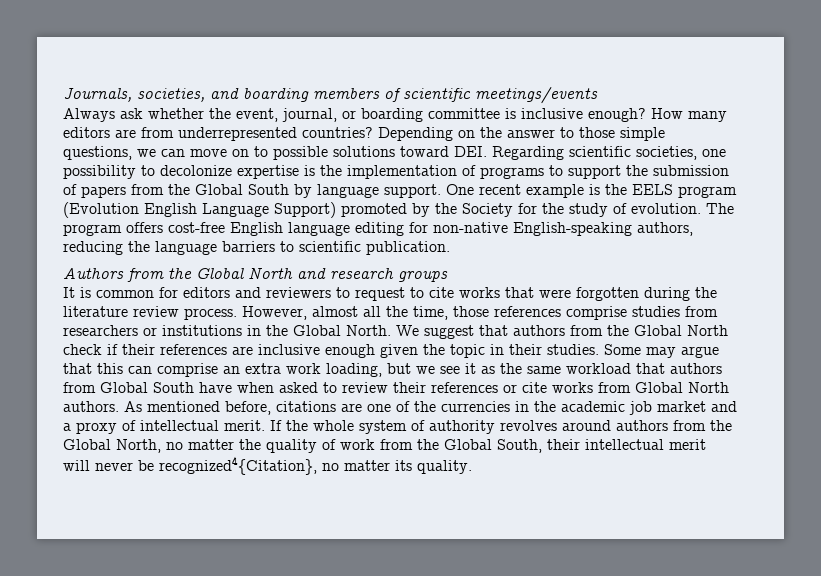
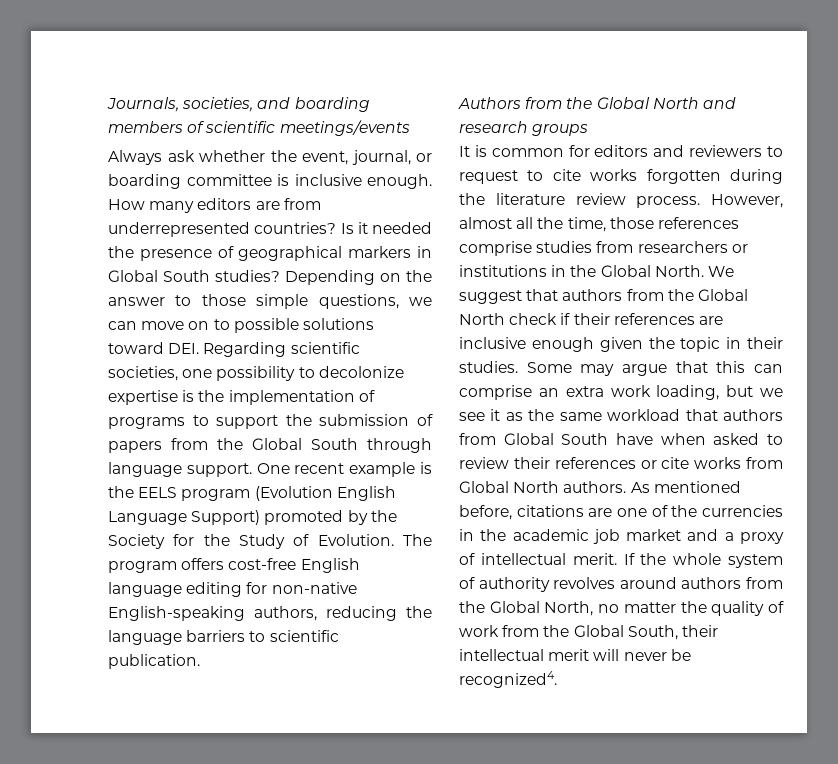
- Always ask whether the event, journal, or boarding committee is inclusive enough?
+ Always ask whether the event, journal, or boarding committee is inclusive enough.
+ Is it needed the presence of geographical markers in Global South studies?
- Depending on the answer to those simple questions, we can move on to possible solutions toward DEI. Regarding scientific societies, one possibility to decolonize expertise is the implementation of programs to support the submission of papers from the Global South by language support.
+ Depending on the answer to those simple questions, we can move on to possible solutions toward DEI. Regarding scientific societies, one possibility to decolonize expertise is the implementation of programs to support the submission of papers from the Global South through language support.
- One recent example is the EELS program (Evolution English Language Support) promoted by the Society for the study of evolution.
+ One recent example is the EELS program (Evolution English Language Support) promoted by the Society for the Study of Evolution.
- It is common for editors and reviewers to request to cite works that were forgotten during the literature review process.
+ It is common for editors and reviewers to request to cite works forgotten during the literature review process.
- If the whole system of authority revolves around authors from the Global North, no matter the quality of work from the Global South, their intellectual merit will never be recognized4{Citation}, no matter its quality.
+ If the whole system of authority revolves around authors from the Global North, no matter the quality of work from the Global South, their intellectual merit will never be recognized4.

